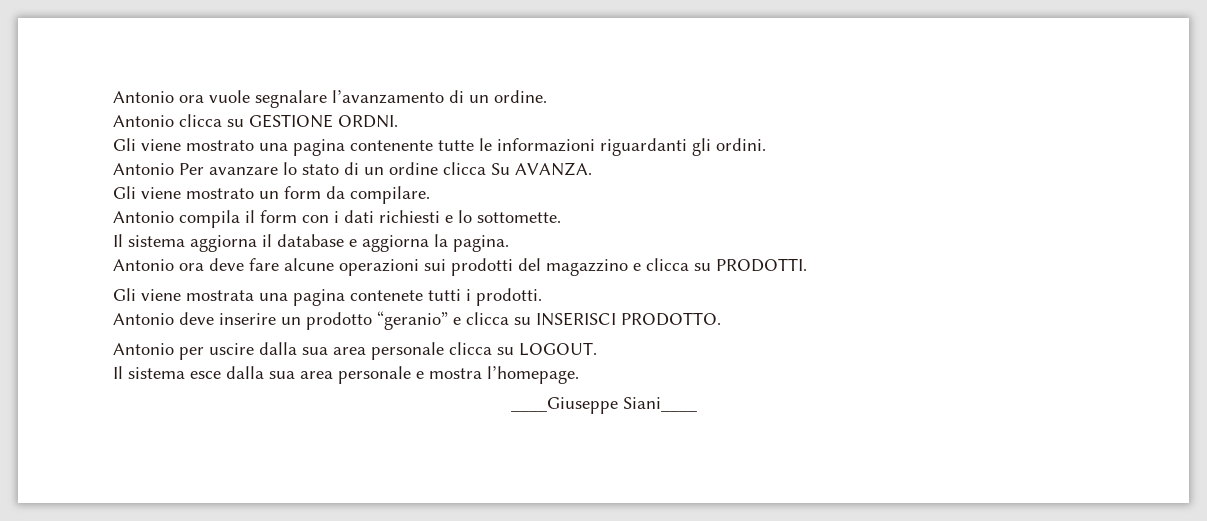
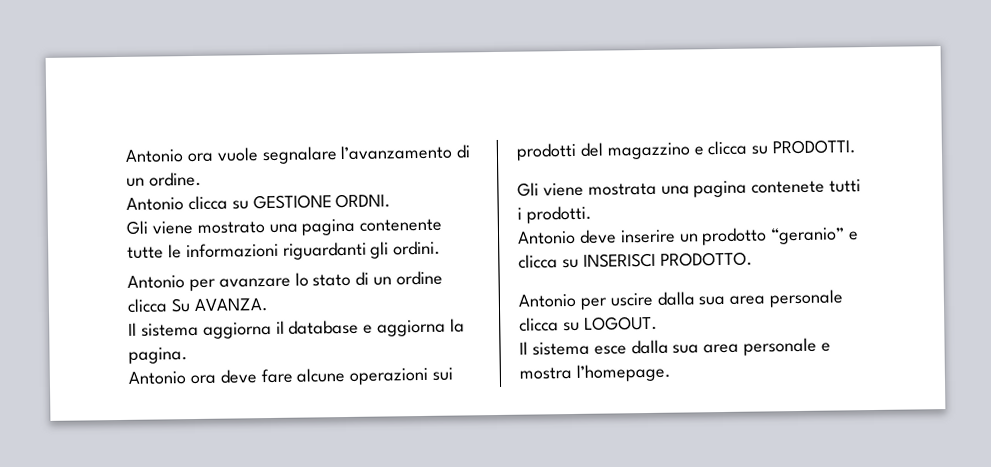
- Antonio Per avanzare lo stato di un ordine clicca Su AVANZA.
+ Antonio per avanzare lo stato di un ordine clicca Su AVANZA.
- Gli viene mostrato un form da compilare.
- Antonio compila il form con i dati richiesti e lo sottomette.
- ____Giuseppe Siani____

